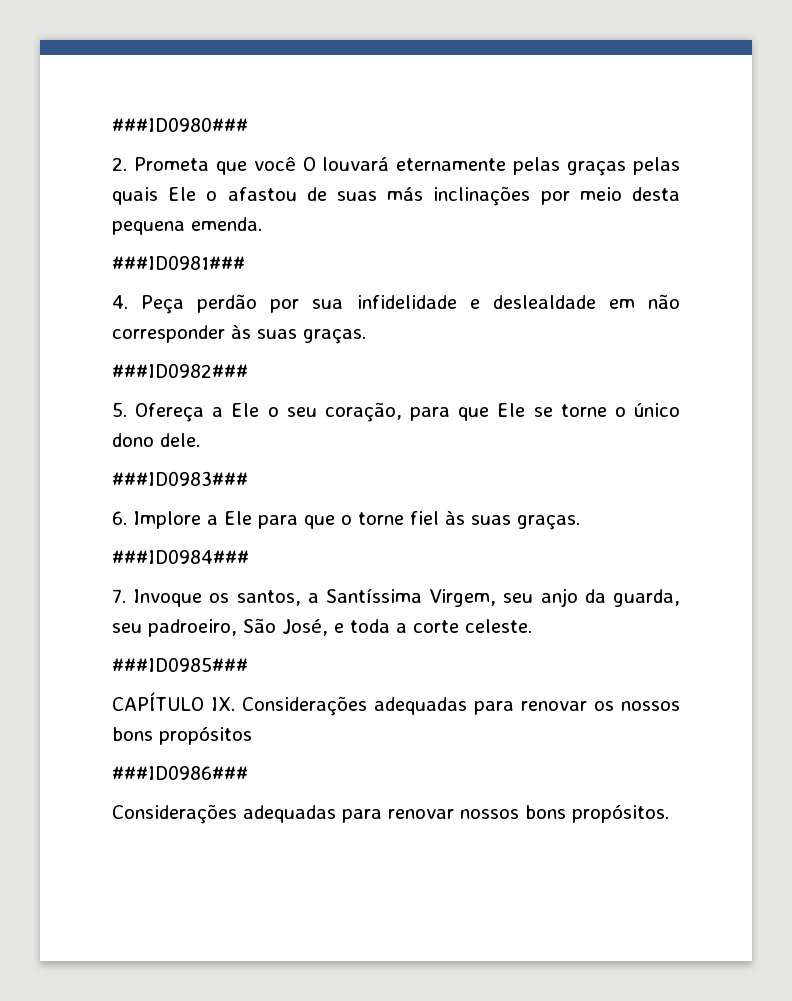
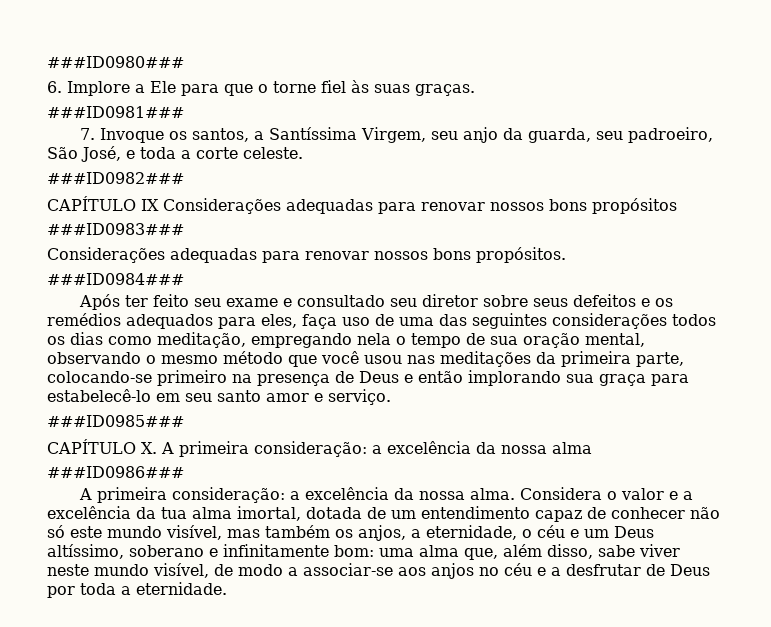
- 2. Prometa que você O louvará eternamente pelas graças pelas quais Ele o afastou de suas más inclinações por meio desta pequena emenda.
- ###ID0981###
- 4. Peça perdão por sua infidelidade e deslealdade em não corresponder às suas graças.
- ###ID0982###
- 5. Ofereça a Ele o seu coração, para que Ele se torne o único dono dele.
- ###ID0983###
- ###ID0984###
+ ###ID0981###
- ###ID0985###
- CAPÍTULO IX. Considerações adequadas para renovar os nossos bons propósitos
+ ###ID0982###
+ CAPÍTULO IX Considerações adequadas para renovar nossos bons propósitos
- ###ID0986###
+ ###ID0983###
+ ###ID0984###
+ Após ter feito seu exame e consultado seu diretor sobre seus defeitos e os remédios adequados para eles, faça uso de uma das seguintes considerações todos os dias como meditação, empregando nela o tempo de sua oração mental, observando o mesmo método que você usou nas meditações da primeira parte, colocando-se primeiro na presença de Deus e então implorando sua graça para estabelecê-lo em seu santo amor e serviço.
+ ###ID0985###
+ CAPÍTULO X. A primeira consideração: a excelência da nossa alma
+ ###ID0986###
+ A primeira consideração: a excelência da nossa alma. Considera o valor e a excelência da tua alma imortal, dotada de um entendimento capaz de conhecer não só este mundo visível, mas também os anjos, a eternidade, o céu e um Deus altíssimo, soberano e infinitamente bom: uma alma que, além disso, sabe viver neste mundo visível, de modo a associar-se aos anjos no céu e a desfrutar de Deus por toda a eternidade.

